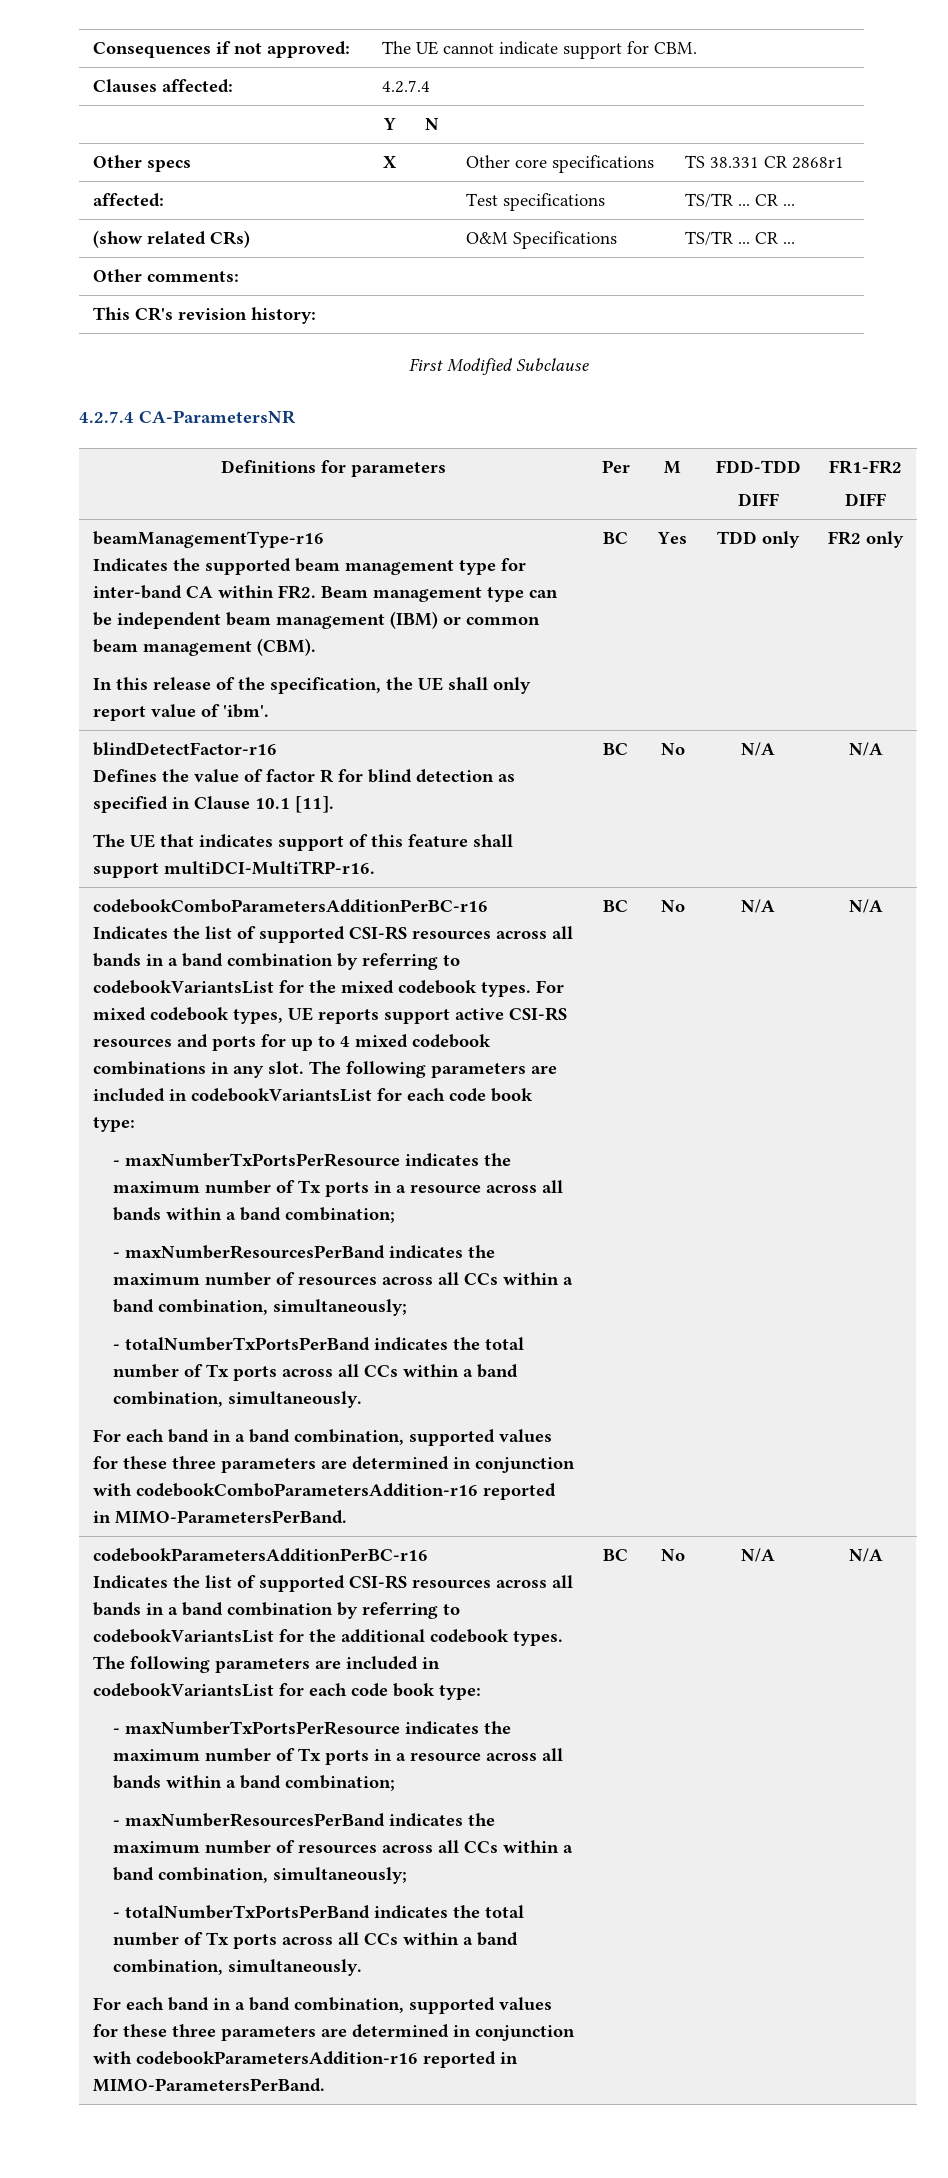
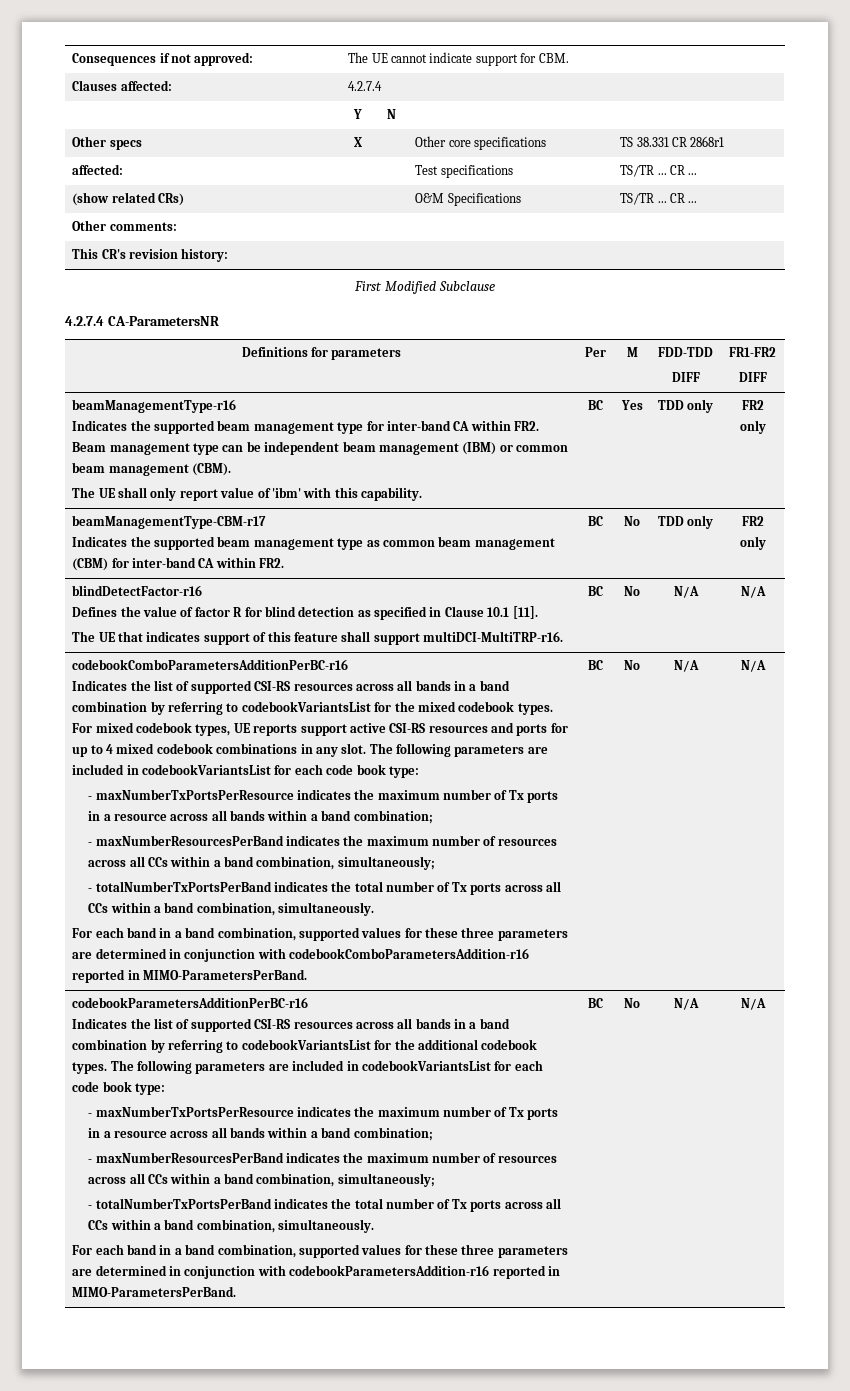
- In this release of the specification, the UE shall only report value of 'ibm'.
+ The UE shall only report value of 'ibm' with this capability.
+ beamManagementType-CBM-r17
+ Indicates the supported beam management type as common beam management (CBM) for inter-band CA within FR2. | BC | No | TDD only | FR2 only

